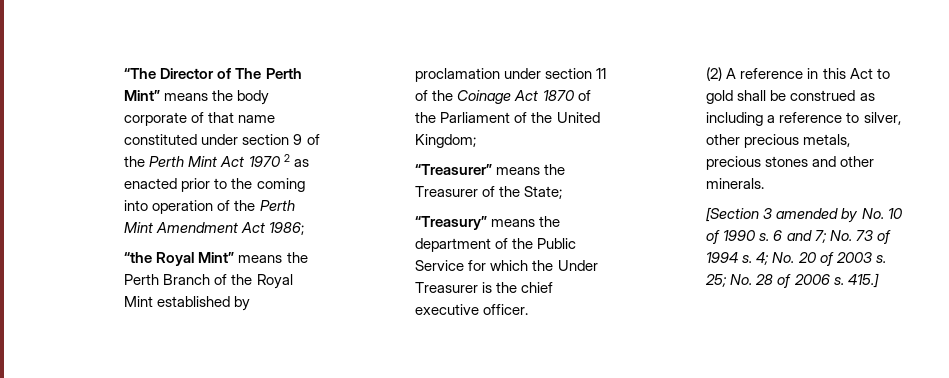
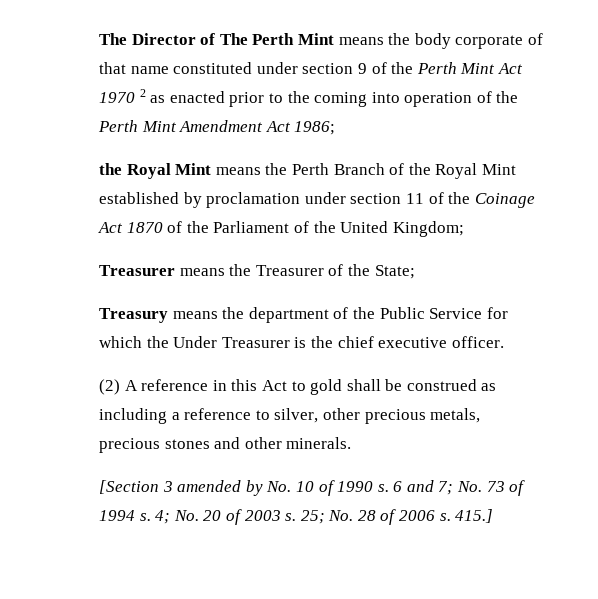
- “The Director of The Perth Mint” means the body corporate of that name constituted under section 9 of the Perth Mint Act 1970 2 as enacted prior to the coming into operation of the Perth Mint Amendment Act 1986;
+ The Director of The Perth Mint means the body corporate of that name constituted under section 9 of the Perth Mint Act 1970 2 as enacted prior to the coming into operation of the Perth Mint Amendment Act 1986;
- “the Royal Mint” means the Perth Branch of the Royal Mint established by proclamation under section 11 of the Coinage Act 1870 of the Parliament of the United Kingdom;
+ the Royal Mint means the Perth Branch of the Royal Mint established by proclamation under section 11 of the Coinage Act 1870 of the Parliament of the United Kingdom;
- “Treasurer” means the Treasurer of the State;
+ Treasurer means the Treasurer of the State;
- “Treasury” means the department of the Public Service for which the Under Treasurer is the chief executive officer.
+ Treasury means the department of the Public Service for which the Under Treasurer is the chief executive officer.

